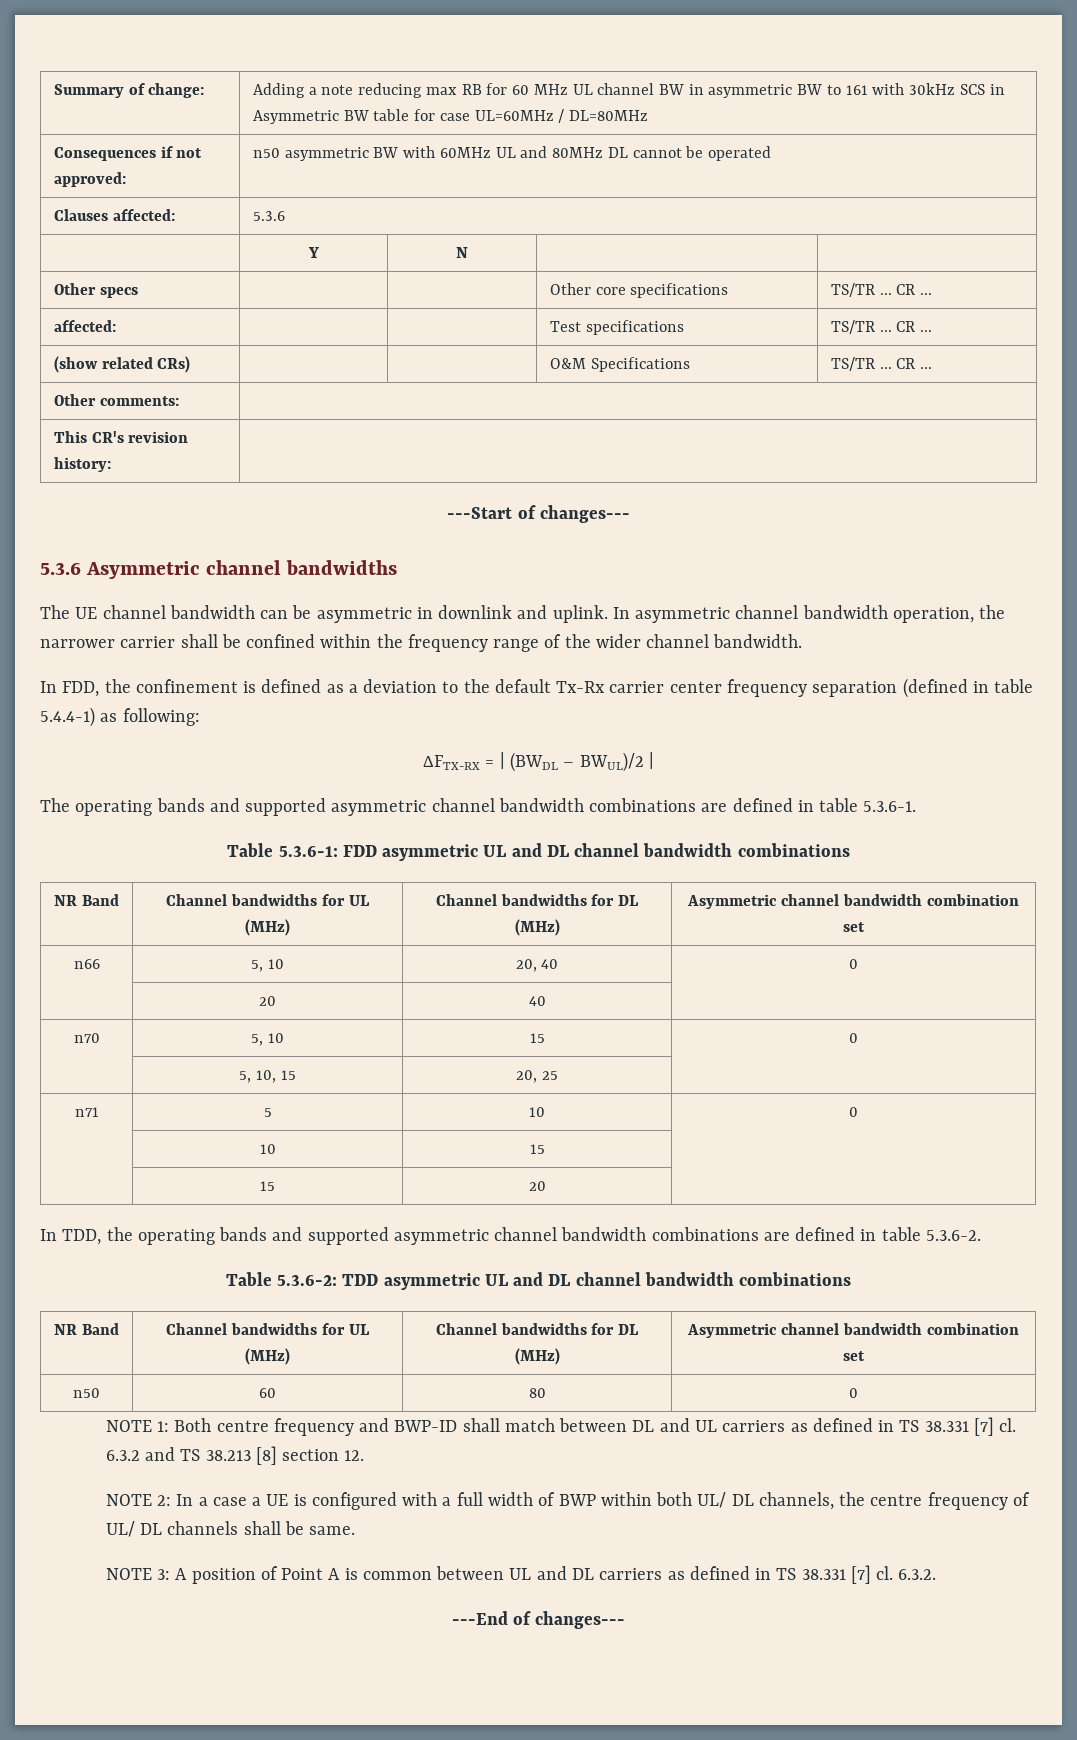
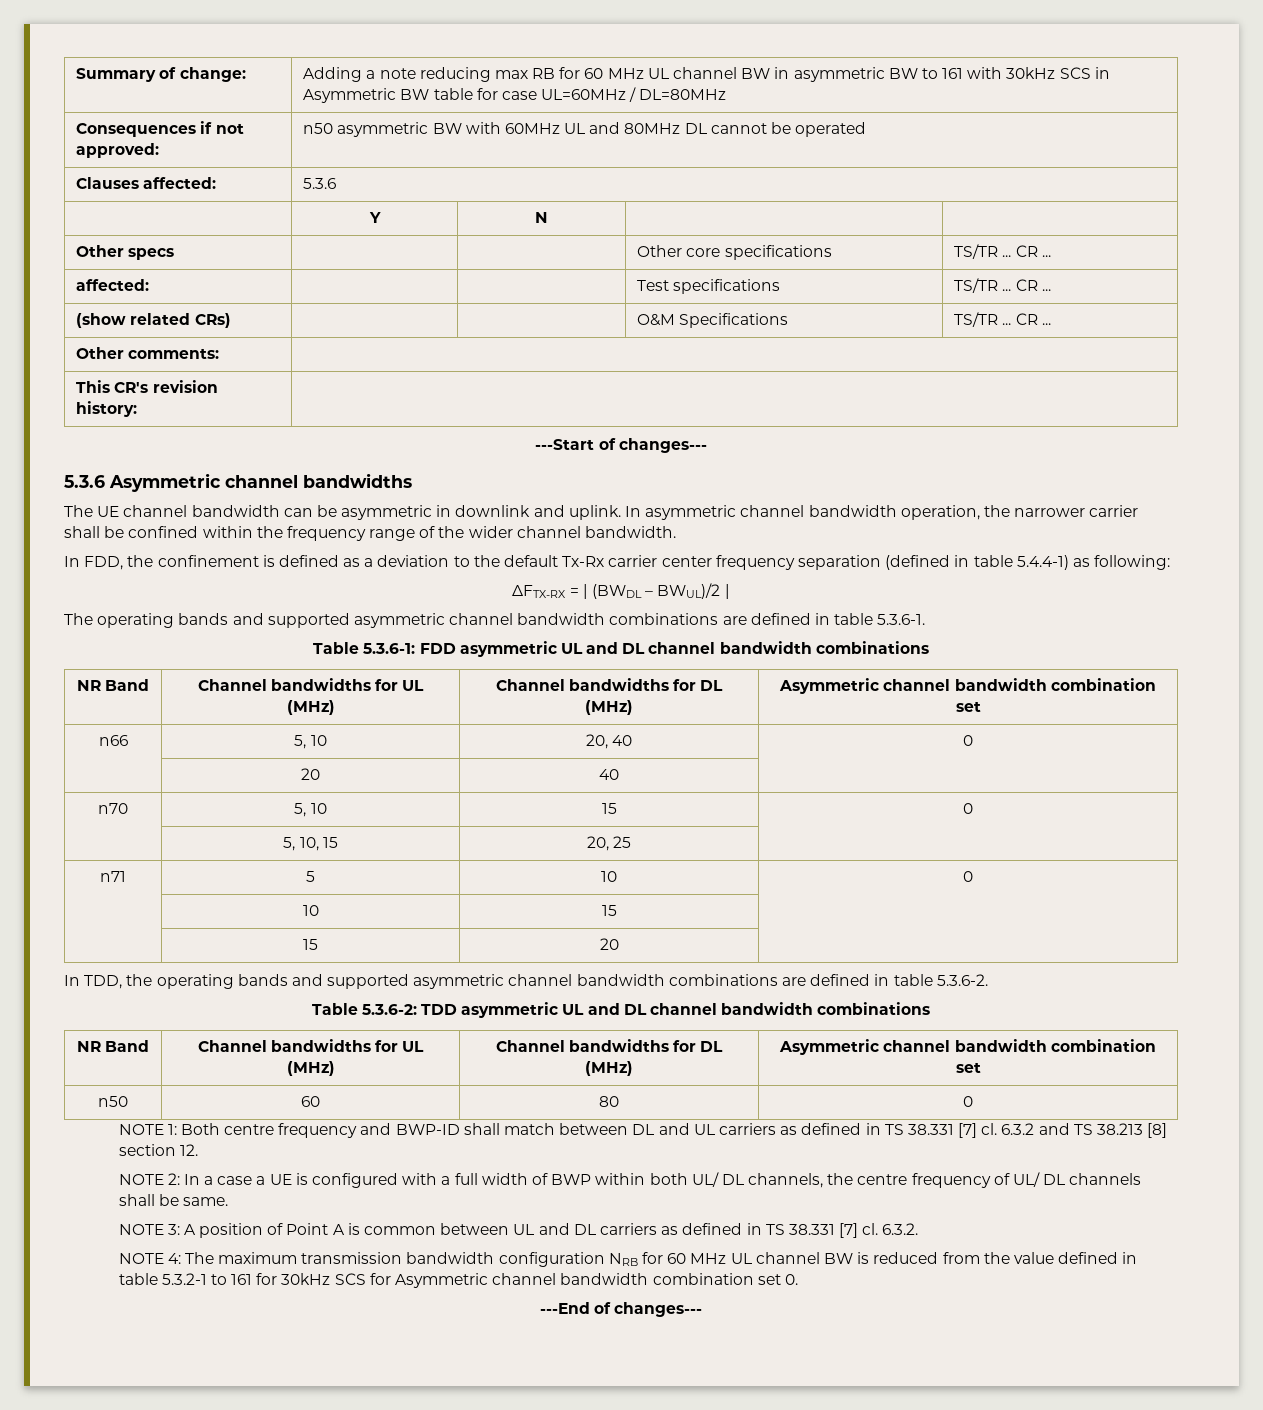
+ NOTE 4: The maximum transmission bandwidth configuration NRB for 60 MHz UL channel BW is reduced from the value defined in table 5.3.2-1 to 161 for 30kHz SCS for Asymmetric channel bandwidth combination set 0.

